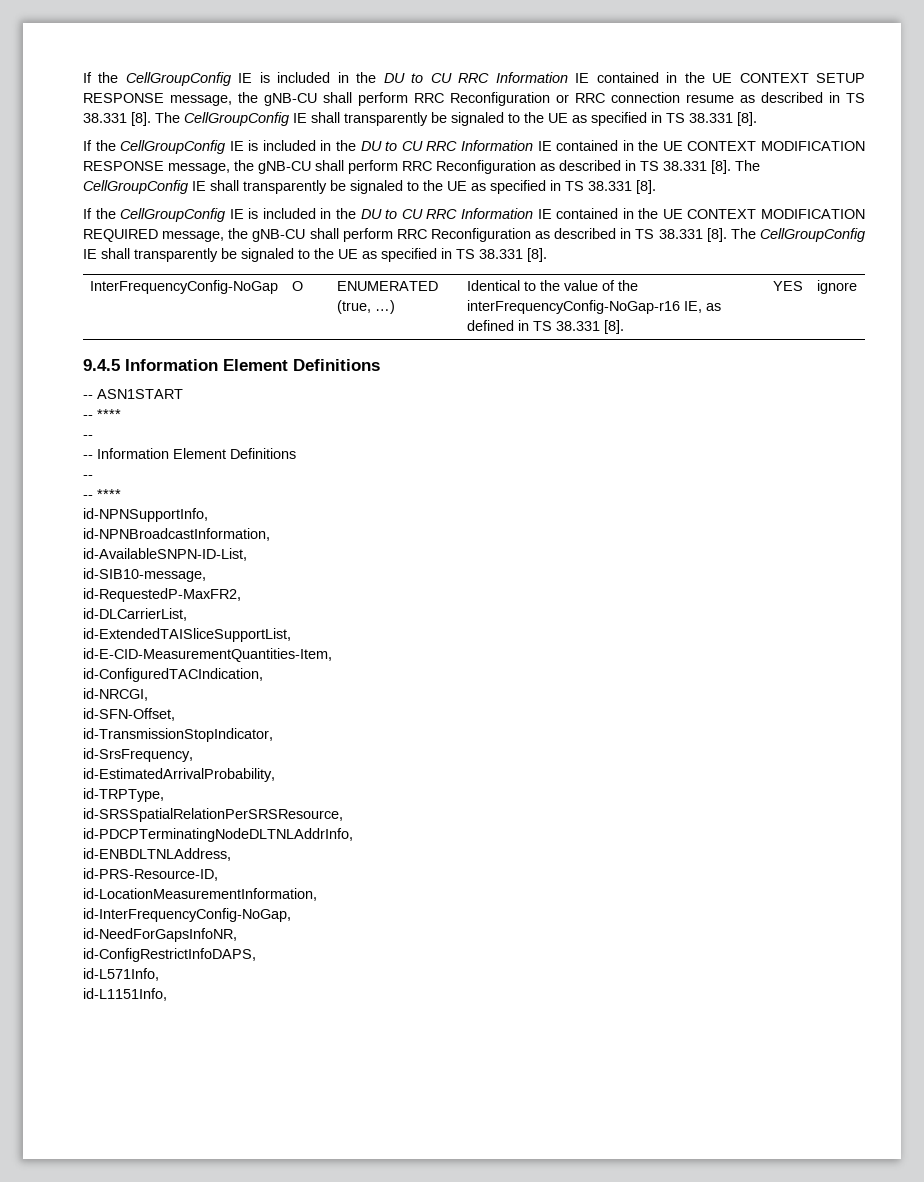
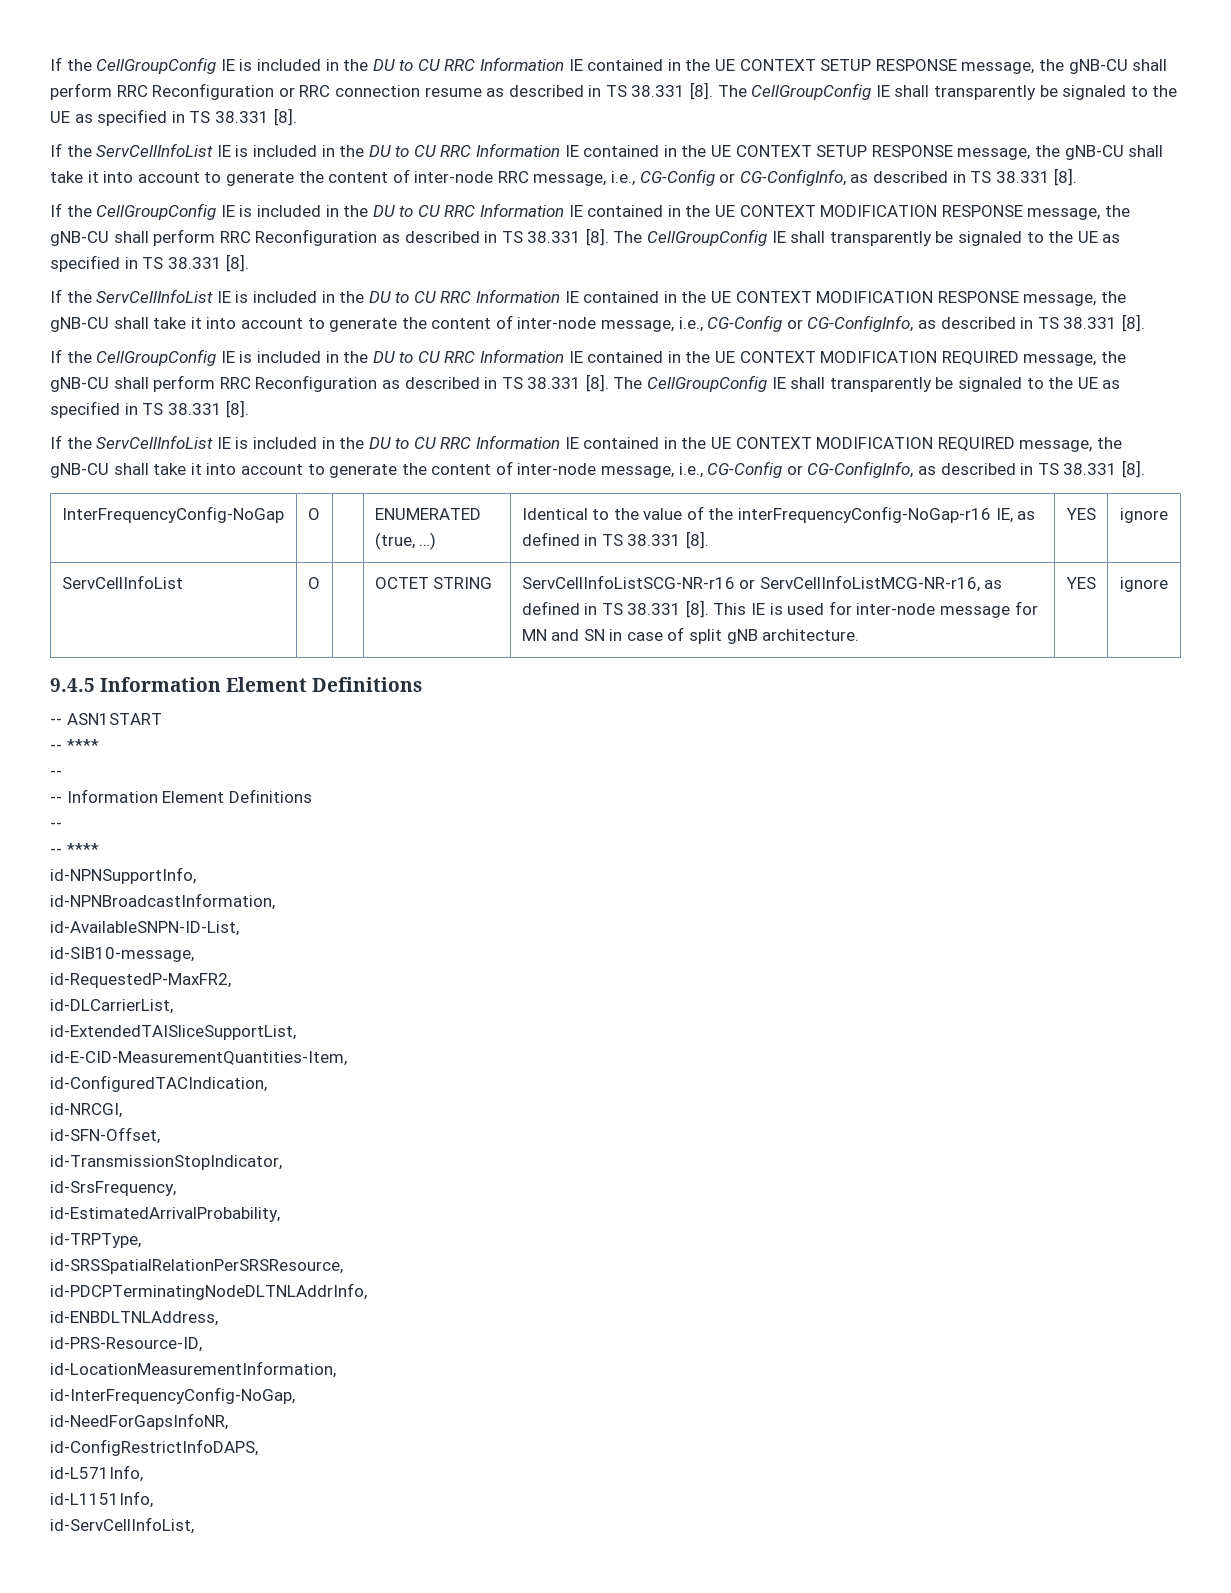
+ If the ServCellInfoList IE is included in the DU to CU RRC Information IE contained in the UE CONTEXT SETUP RESPONSE message, the gNB-CU shall take it into account to generate the content of inter-node RRC message, i.e., CG-Config or CG-ConfigInfo, as described in TS 38.331 [8].
+ If the ServCellInfoList IE is included in the DU to CU RRC Information IE contained in the UE CONTEXT MODIFICATION RESPONSE message, the gNB-CU shall take it into account to generate the content of inter-node message, i.e., CG-Config or CG-ConfigInfo, as described in TS 38.331 [8].
+ If the ServCellInfoList IE is included in the DU to CU RRC Information IE contained in the UE CONTEXT MODIFICATION REQUIRED message, the gNB-CU shall take it into account to generate the content of inter-node message, i.e., CG-Config or CG-ConfigInfo, as described in TS 38.331 [8].
+ ServCellInfoList | O | | OCTET STRING | ServCellInfoListSCG-NR-r16 or ServCellInfoListMCG-NR-r16, as defined in TS 38.331 [8]. This IE is used for inter-node message for MN and SN in case of split gNB architecture. | YES | ignore
+ id-ServCellInfoList,

